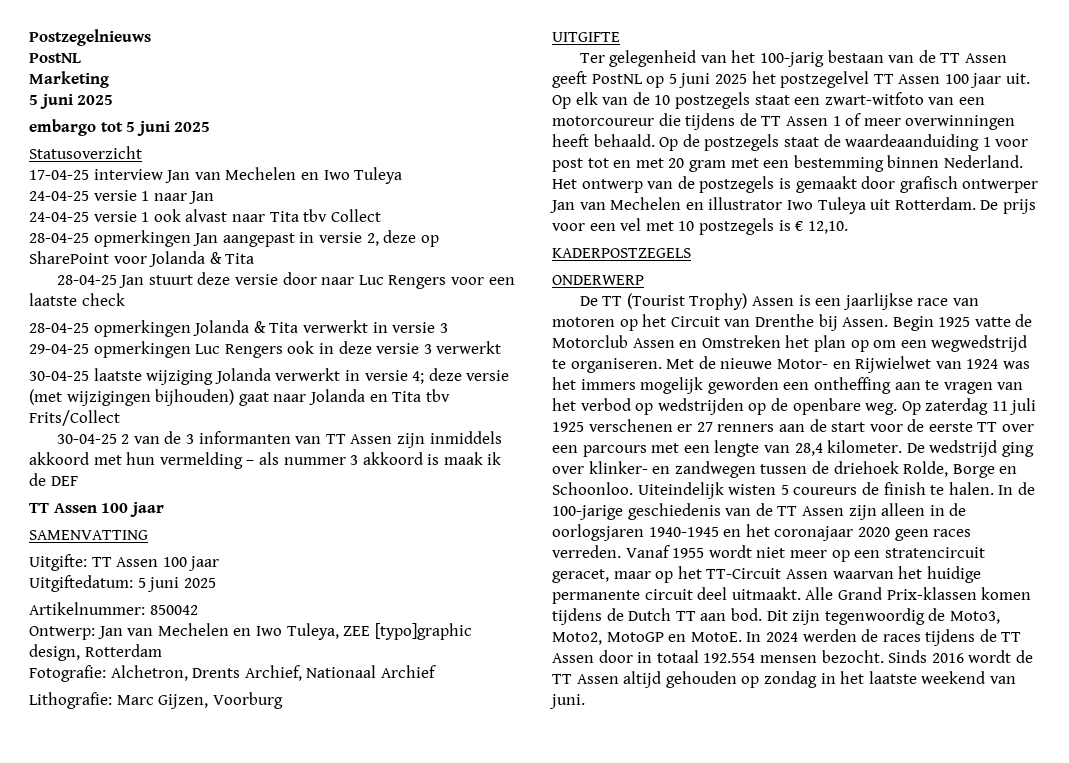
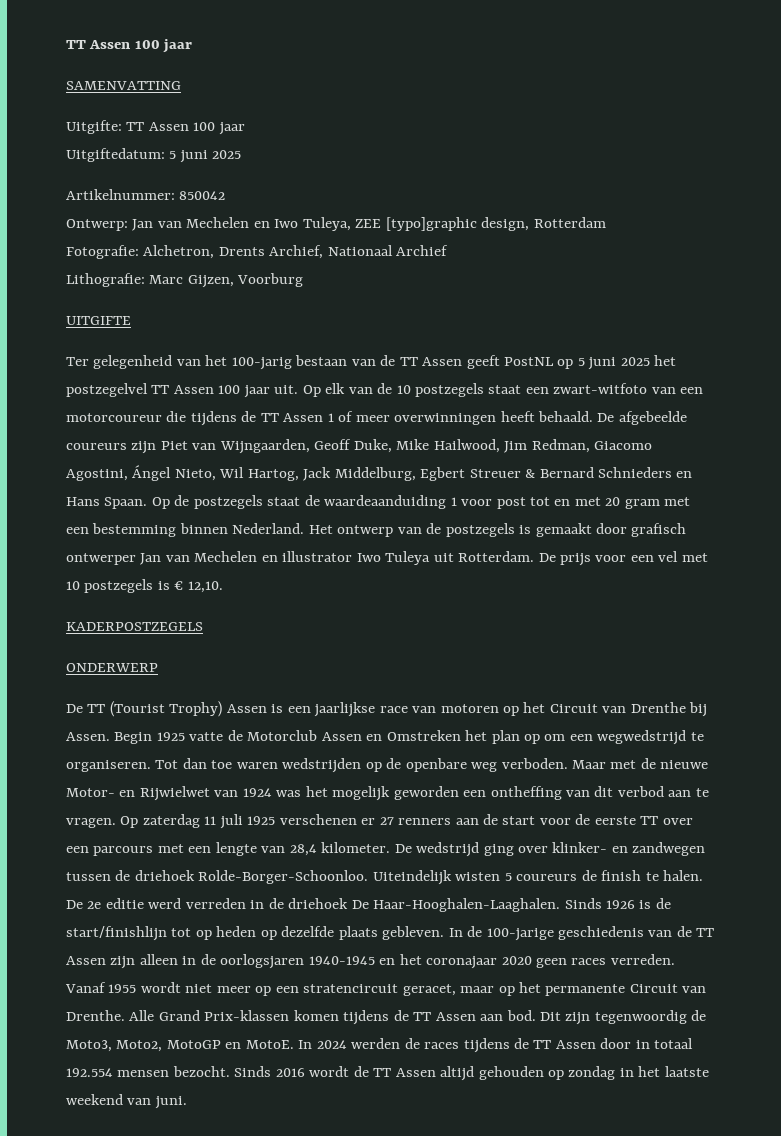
- Postzegelnieuws
- PostNL
- Marketing
- 5 juni 2025
- embargo tot 5 juni 2025
- Statusoverzicht
- 17-04-25 interview Jan van Mechelen en Iwo Tuleya
- 24-04-25 versie 1 naar Jan
- 24-04-25 versie 1 ook alvast naar Tita tbv Collect
- 28-04-25 opmerkingen Jan aangepast in versie 2, deze op SharePoint voor Jolanda & Tita
- 28-04-25 Jan stuurt deze versie door naar Luc Rengers voor een laatste check
- 28-04-25 opmerkingen Jolanda & Tita verwerkt in versie 3
- 29-04-25 opmerkingen Luc Rengers ook in deze versie 3 verwerkt
- 30-04-25 laatste wijziging Jolanda verwerkt in versie 4; deze versie (met wijzigingen bijhouden) gaat naar Jolanda en Tita tbv Frits/Collect
- 30-04-25 2 van de 3 informanten van TT Assen zijn inmiddels akkoord met hun vermelding – als nummer 3 akkoord is maak ik de DEF
+ De afgebeelde coureurs zijn Piet van Wijngaarden, Geoff Duke, Mike Hailwood, Jim Redman, Giacomo Agostini, Ángel Nieto, Wil Hartog, Jack Middelburg, Egbert Streuer & Bernard Schnieders en Hans Spaan.
- Met de nieuwe Motor- en Rijwielwet van 1924 was het immers mogelijk geworden een ontheffing aan te vragen van het verbod op wedstrijden op de openbare weg.
+ Tot dan toe waren wedstrijden op de openbare weg verboden. Maar met de nieuwe Motor- en Rijwielwet van 1924 was het mogelijk geworden een ontheffing van dit verbod aan te vragen.
- De wedstrijd ging over klinker- en zandwegen tussen de driehoek Rolde, Borge en Schoonloo.
+ De wedstrijd ging over klinker- en zandwegen tussen de driehoek Rolde-Borger-Schoonloo.
+ De 2e editie werd verreden in de driehoek De Haar-Hooghalen-Laaghalen. Sinds 1926 is de start/finishlijn tot op heden op dezelfde plaats gebleven.
- Vanaf 1955 wordt niet meer op een stratencircuit geracet, maar op het TT-Circuit Assen waarvan het huidige permanente circuit deel uitmaakt.
+ Vanaf 1955 wordt niet meer op een stratencircuit geracet, maar op het permanente Circuit van Drenthe.
- Alle Grand Prix-klassen komen tijdens de Dutch TT aan bod.
+ Alle Grand Prix-klassen komen tijdens de TT Assen aan bod.

